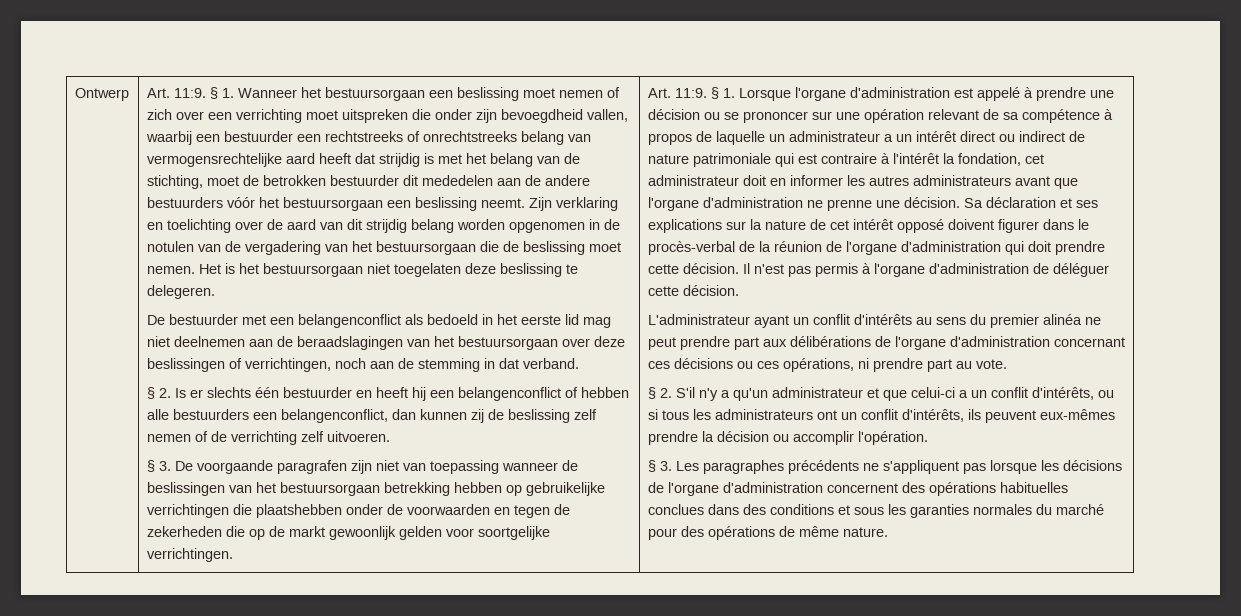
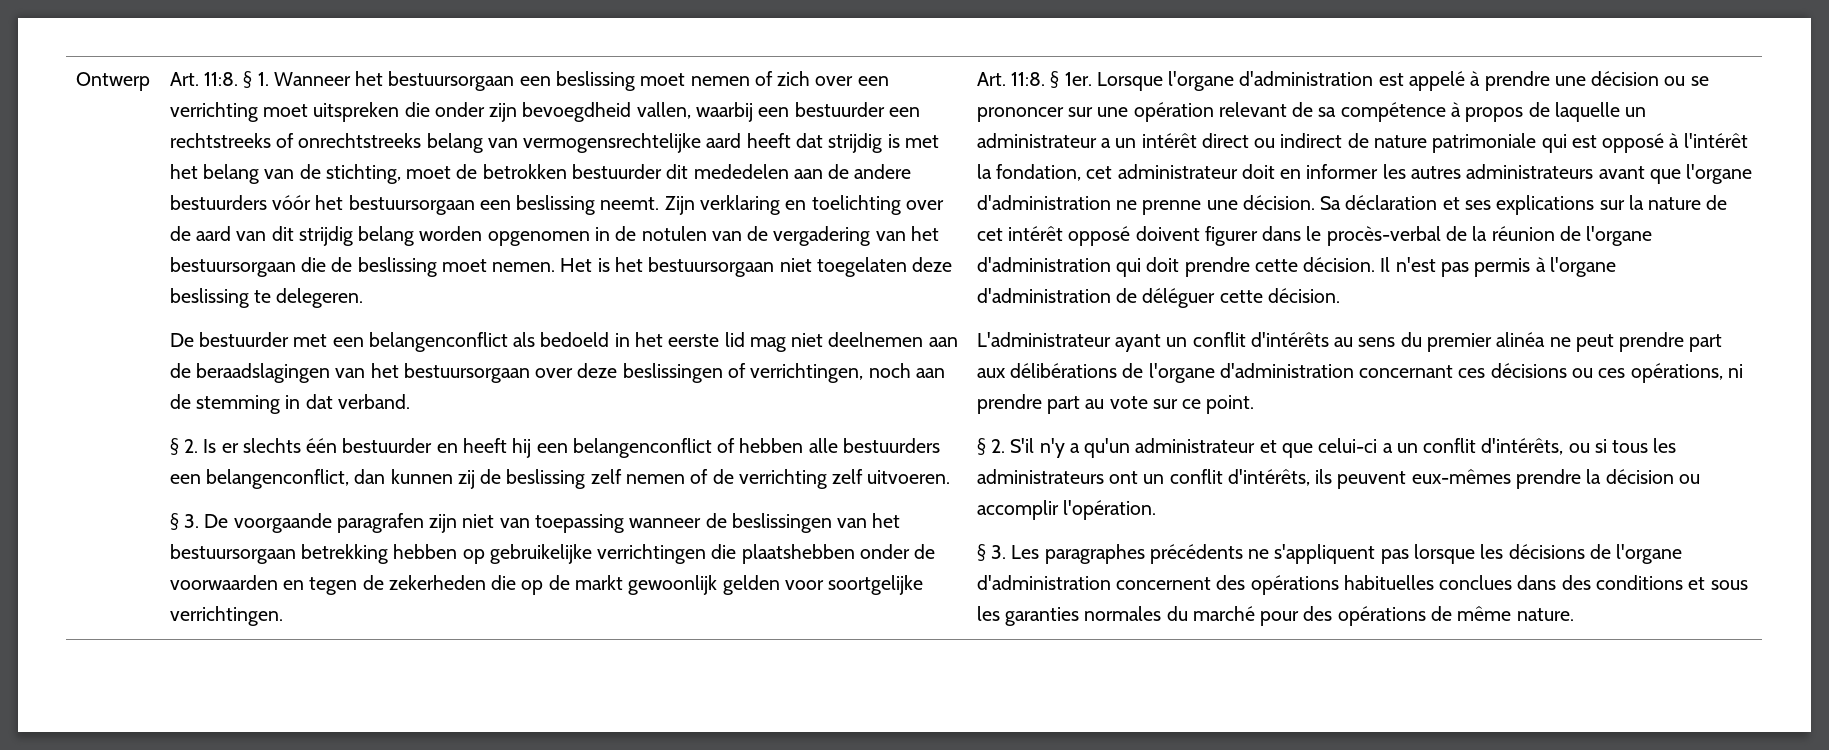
- Ontwerp | Art. 11:9.
+ Ontwerp | Art. 11:8.
- Art. 11:9. § 1. Lorsque l'organe d'administration est appelé à prendre une décision ou se prononcer sur une opération relevant de sa compétence à propos de laquelle un administrateur a un intérêt direct ou indirect de nature patrimoniale qui est contraire à l'intérêt la fondation, cet administrateur doit en informer les autres administrateurs avant que l'organe d'administration ne prenne une décision.
+ Art. 11:8. § 1er. Lorsque l'organe d'administration est appelé à prendre une décision ou se prononcer sur une opération relevant de sa compétence à propos de laquelle un administrateur a un intérêt direct ou indirect de nature patrimoniale qui est opposé à l'intérêt la fondation, cet administrateur doit en informer les autres administrateurs avant que l'organe d'administration ne prenne une décision.
- L'administrateur ayant un conflit d'intérêts au sens du premier alinéa ne peut prendre part aux délibérations de l'organe d'administration concernant ces décisions ou ces opérations, ni prendre part au vote.
+ L'administrateur ayant un conflit d'intérêts au sens du premier alinéa ne peut prendre part aux délibérations de l'organe d'administration concernant ces décisions ou ces opérations, ni prendre part au vote sur ce point.

